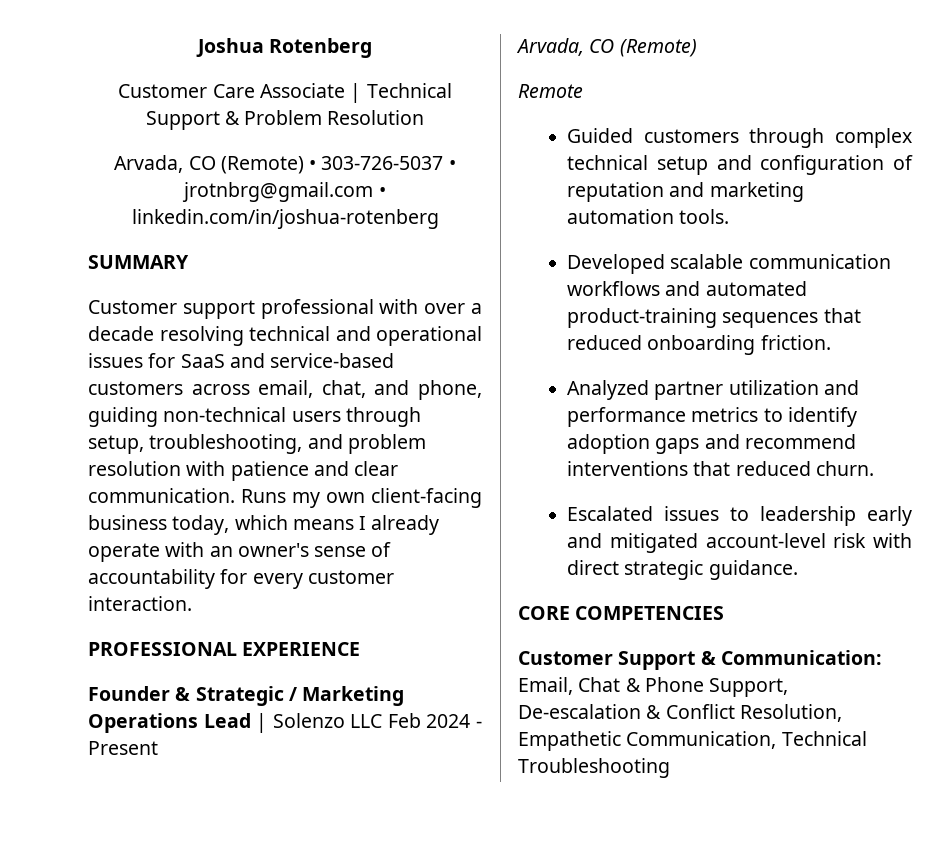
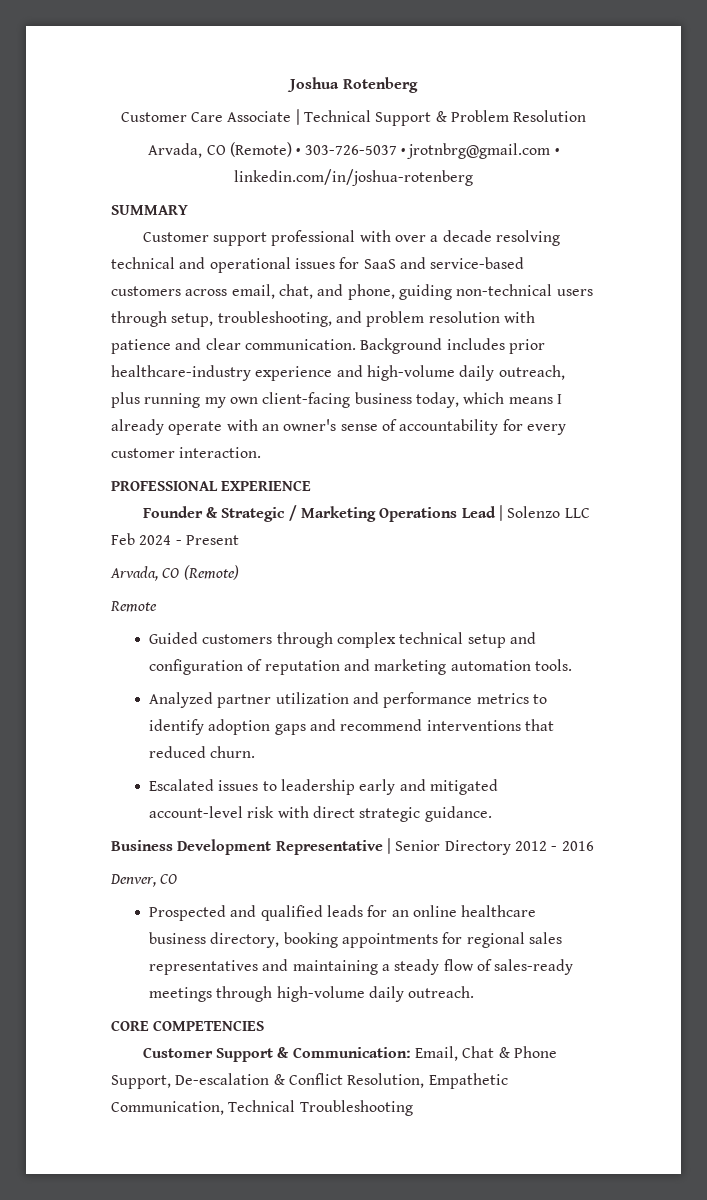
- Runs my own client-facing business today, which means I already operate with an owner's sense of accountability for every customer interaction.
+ Background includes prior healthcare-industry experience and high-volume daily outreach, plus running my own client-facing business today, which means I already operate with an owner's sense of accountability for every customer interaction.
- Developed scalable communication workflows and automated product-training sequences that reduced onboarding friction.
+ Business Development Representative | Senior Directory 2012 - 2016
+ Denver, CO
+ Prospected and qualified leads for an online healthcare business directory, booking appointments for regional sales representatives and maintaining a steady flow of sales-ready meetings through high-volume daily outreach.

